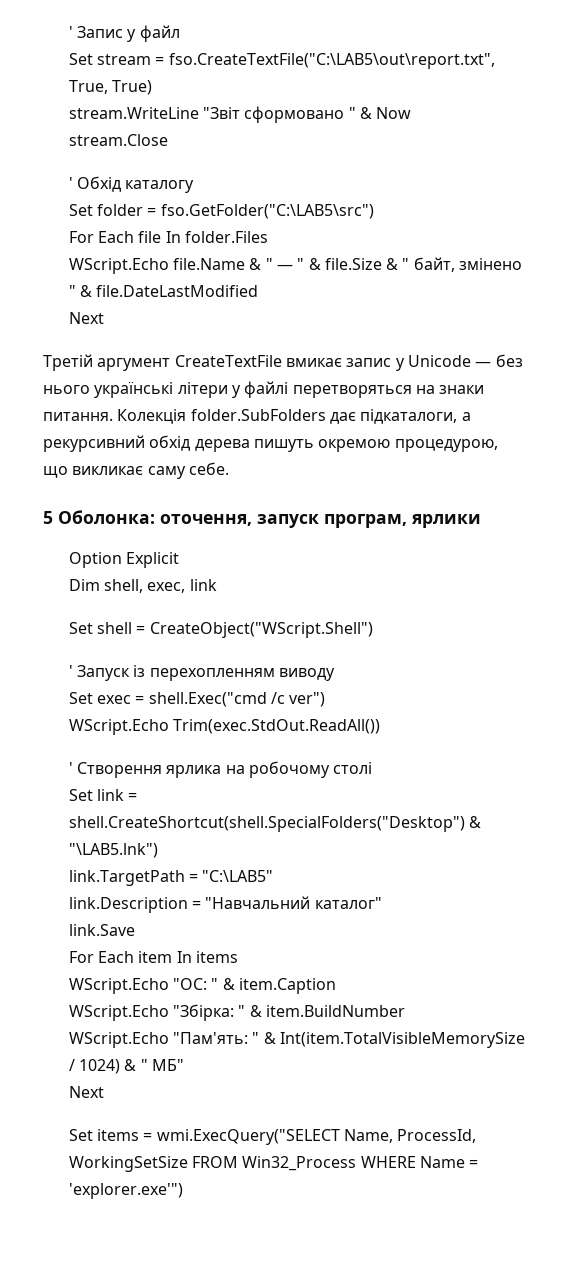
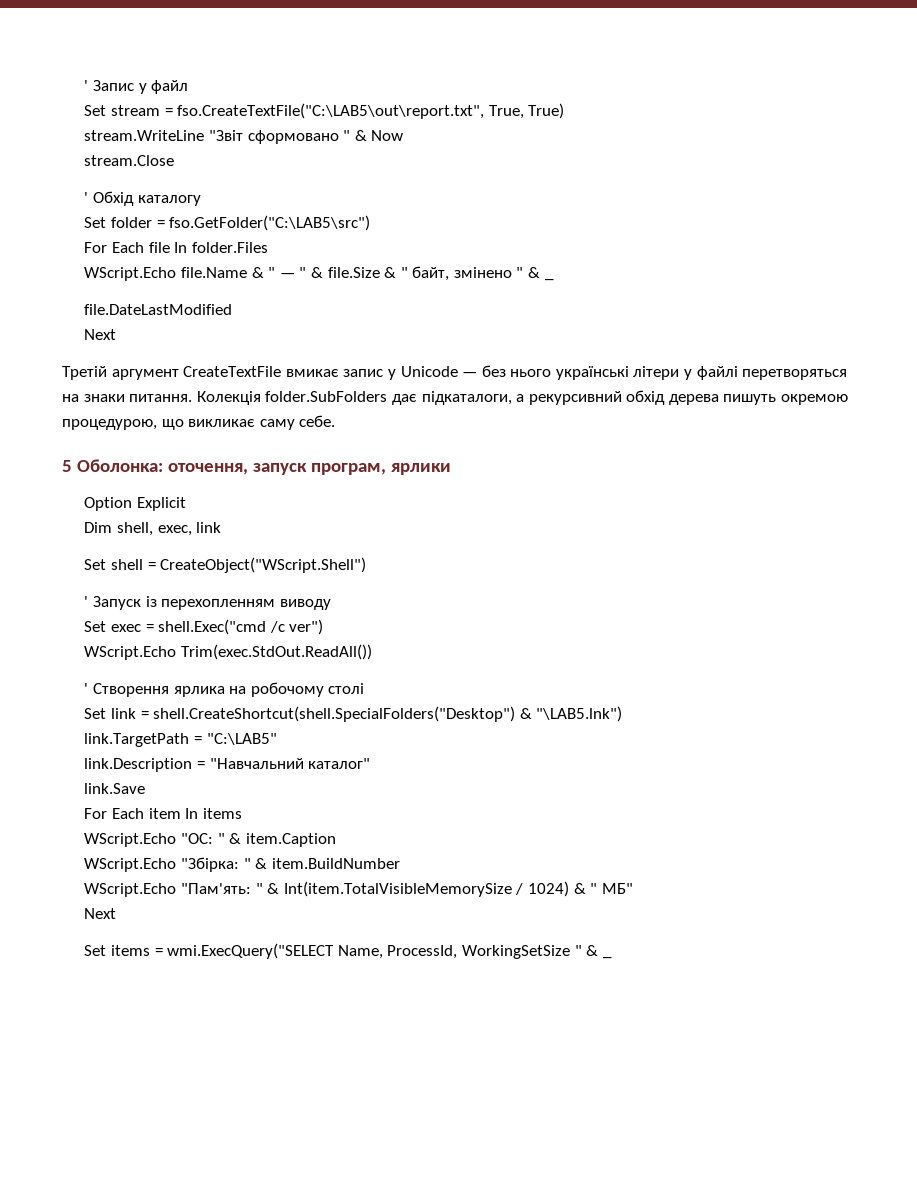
- WScript.Echo file.Name & " — " & file.Size & " байт, змінено " & file.DateLastModified
+ WScript.Echo file.Name & " — " & file.Size & " байт, змінено " & _
+ file.DateLastModified
- Set items = wmi.ExecQuery("SELECT Name, ProcessId, WorkingSetSize FROM Win32_Process WHERE Name = 'explorer.exe'")
+ Set items = wmi.ExecQuery("SELECT Name, ProcessId, WorkingSetSize " & _

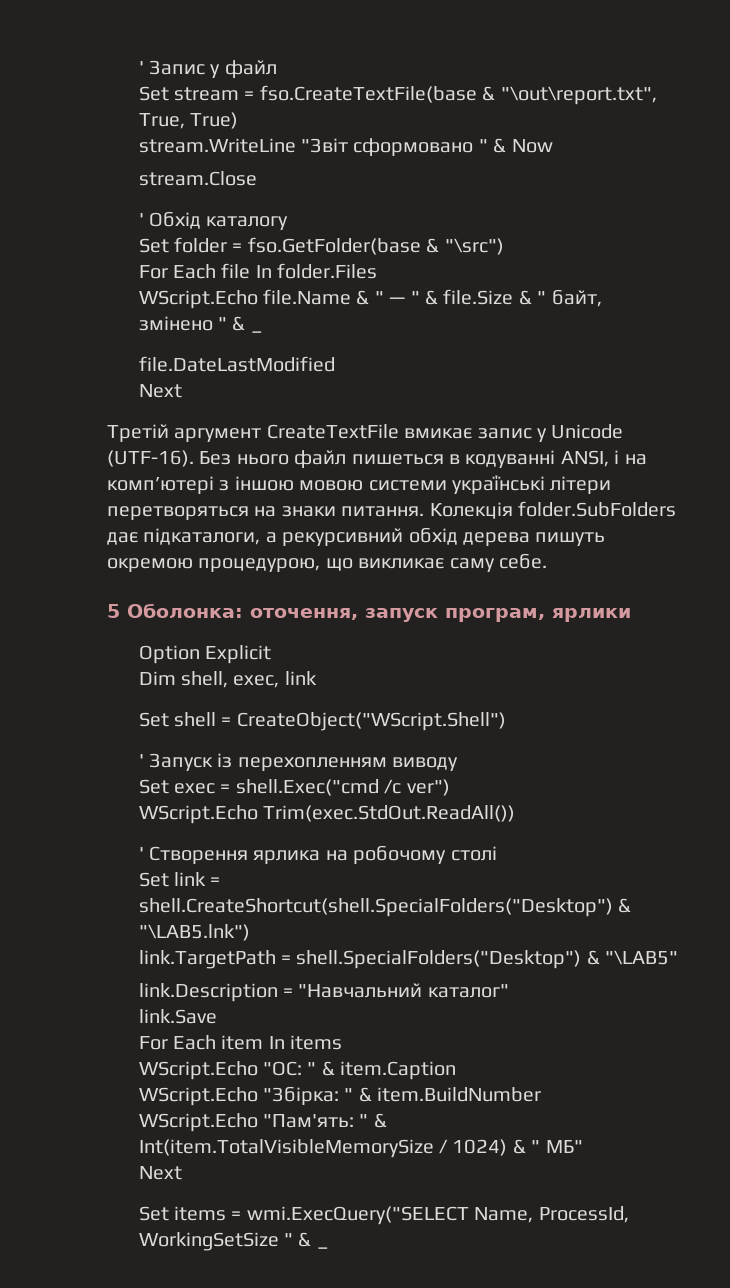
- Set stream = fso.CreateTextFile("C:\LAB5\out\report.txt", True, True)
+ Set stream = fso.CreateTextFile(base & "\out\report.txt", True, True)
- Set folder = fso.GetFolder("C:\LAB5\src")
+ Set folder = fso.GetFolder(base & "\src")
- Третій аргумент CreateTextFile вмикає запис у Unicode — без нього українські літери у файлі перетворяться на знаки питання.
+ Третій аргумент CreateTextFile вмикає запис у Unicode (UTF-16). Без нього файл пишеться в кодуванні ANSI, і на комп’ютері з іншою мовою системи українські літери перетворяться на знаки питання.
- link.TargetPath = "C:\LAB5"
+ link.TargetPath = shell.SpecialFolders("Desktop") & "\LAB5"

